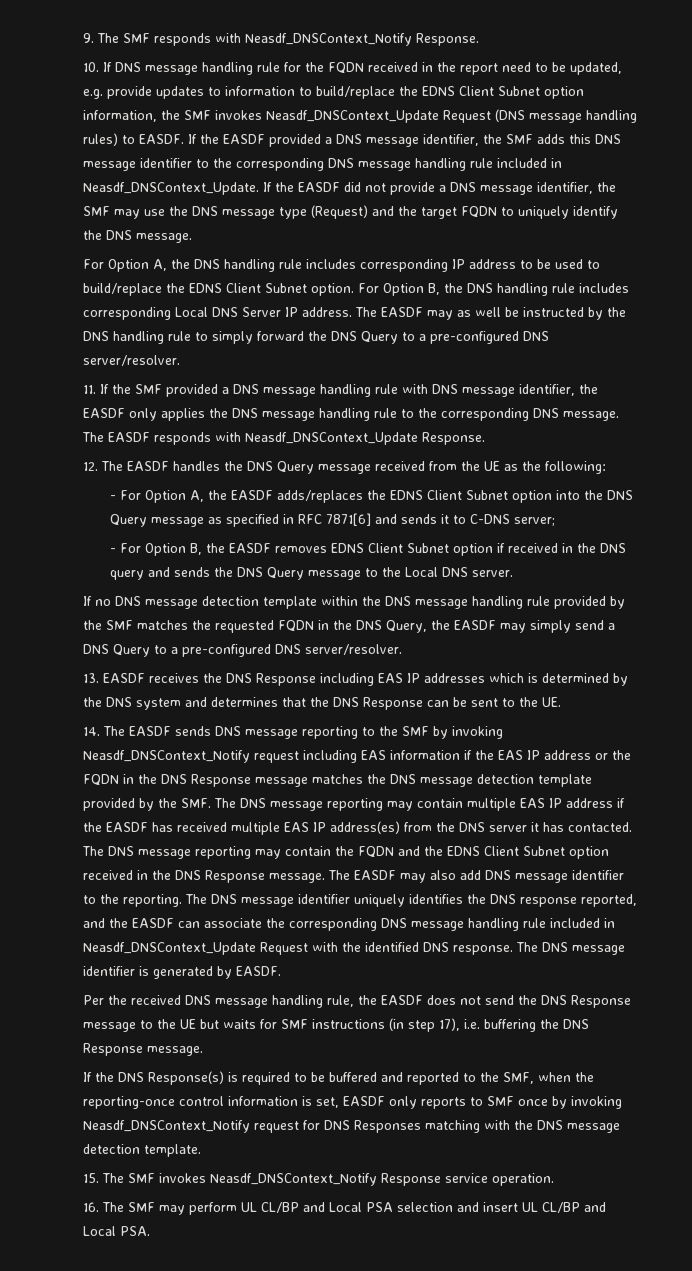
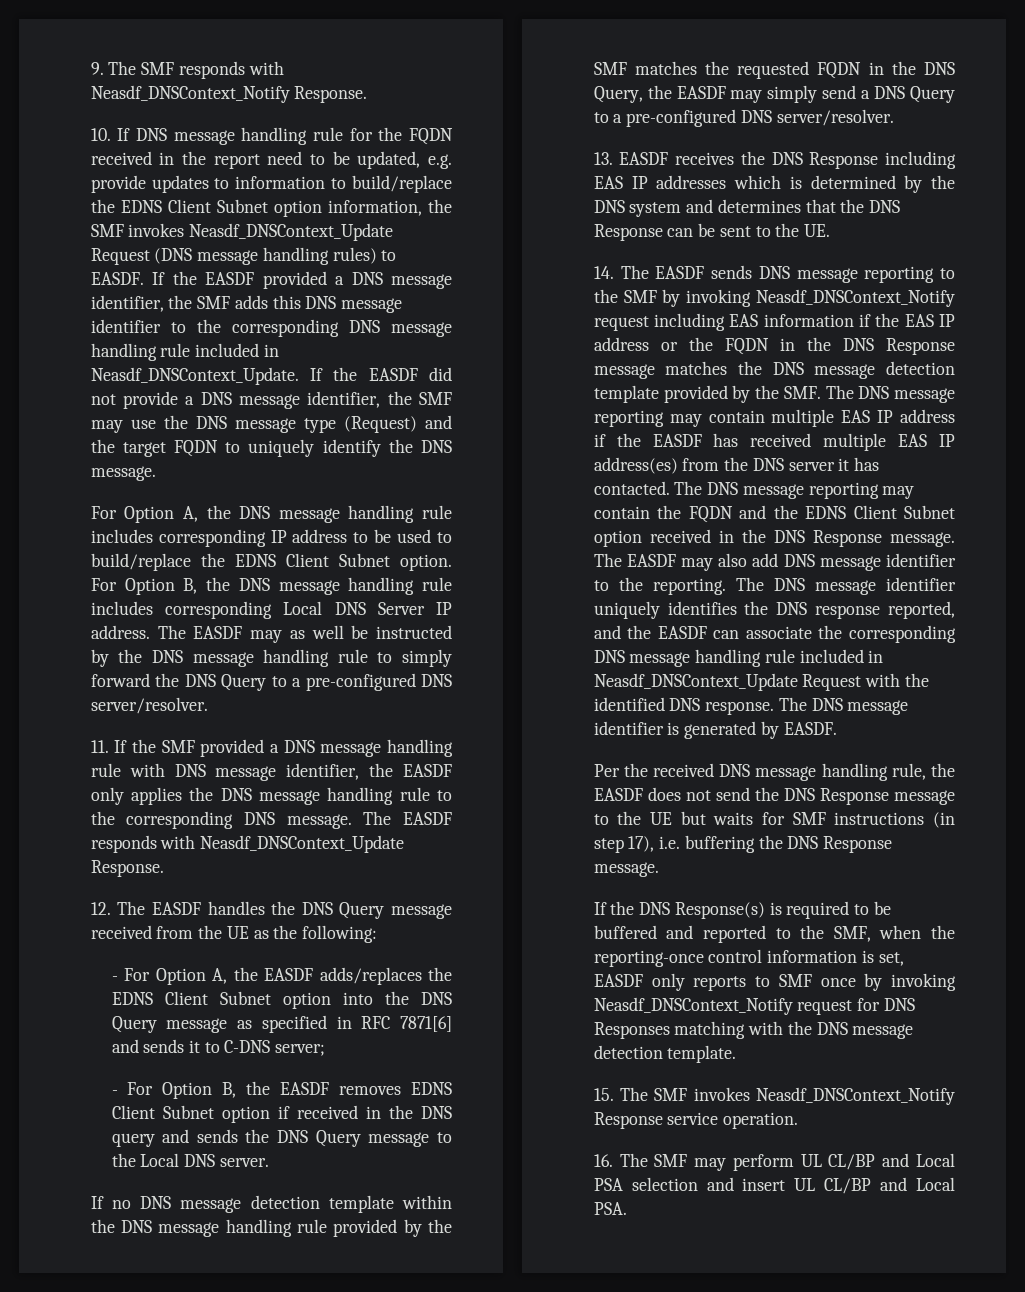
- For Option A, the DNS handling rule includes corresponding IP address to be used to build/replace the EDNS Client Subnet option.
+ For Option A, the DNS message handling rule includes corresponding IP address to be used to build/replace the EDNS Client Subnet option.
- For Option B, the DNS handling rule includes corresponding Local DNS Server IP address.
+ For Option B, the DNS message handling rule includes corresponding Local DNS Server IP address.
- The EASDF may as well be instructed by the DNS handling rule to simply forward the DNS Query to a pre-configured DNS server/resolver.
+ The EASDF may as well be instructed by the DNS message handling rule to simply forward the DNS Query to a pre-configured DNS server/resolver.

